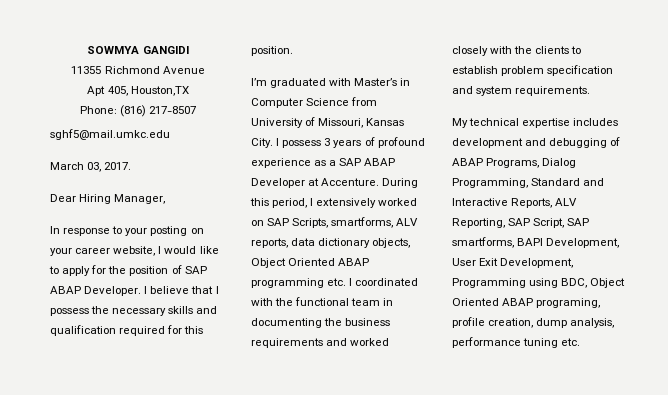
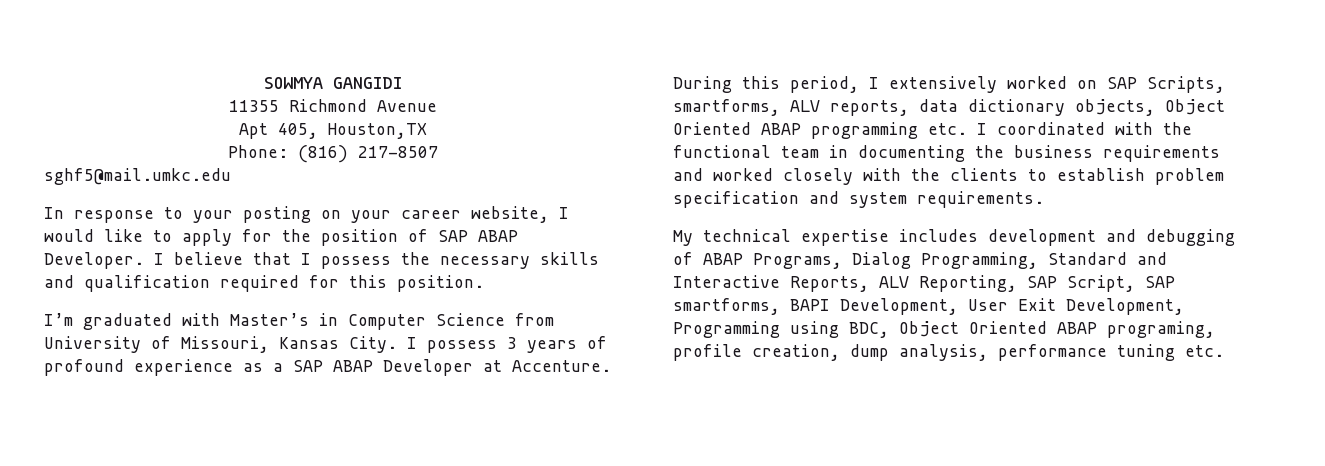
- March 03, 2017.
- Dear Hiring Manager,

